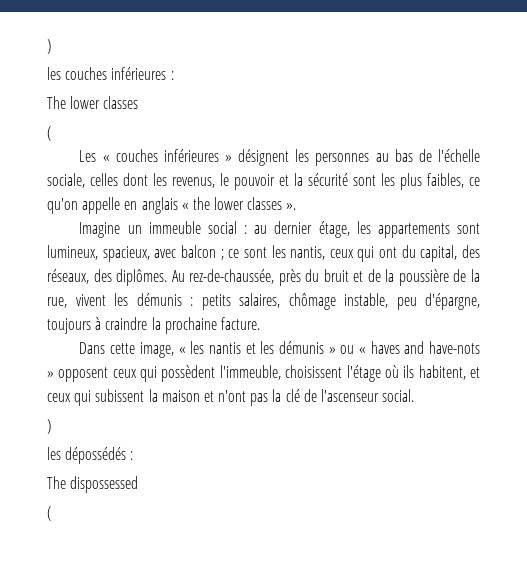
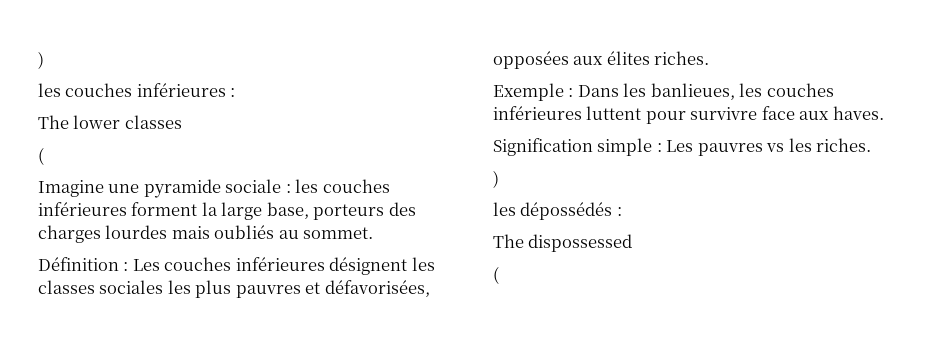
- Les « couches inférieures » désignent les personnes au bas de l'échelle sociale, celles dont les revenus, le pouvoir et la sécurité sont les plus faibles, ce qu'on appelle en anglais « the lower classes ».
- Imagine un immeuble social : au dernier étage, les appartements sont lumineux, spacieux, avec balcon ; ce sont les nantis, ceux qui ont du capital, des réseaux, des diplômes. Au rez-de-chaussée, près du bruit et de la poussière de la rue, vivent les démunis : petits salaires, chômage instable, peu d'épargne, toujours à craindre la prochaine facture.
- Dans cette image, « les nantis et les démunis » ou « haves and have-nots » opposent ceux qui possèdent l'immeuble, choisissent l'étage où ils habitent, et ceux qui subissent la maison et n'ont pas la clé de l'ascenseur social.
+ Imagine une pyramide sociale : les couches inférieures forment la large base, porteurs des charges lourdes mais oubliés au sommet.
+ Définition : Les couches inférieures désignent les classes sociales les plus pauvres et défavorisées, opposées aux élites riches.
+ Exemple : Dans les banlieues, les couches inférieures luttent pour survivre face aux haves.
+ Signification simple : Les pauvres vs les riches.

